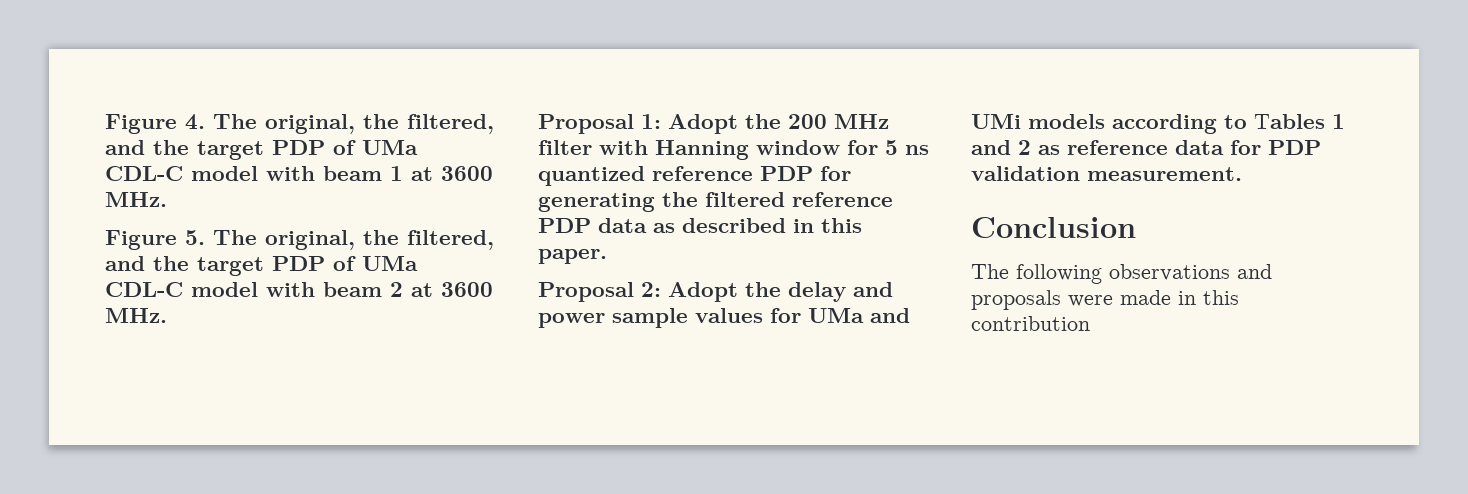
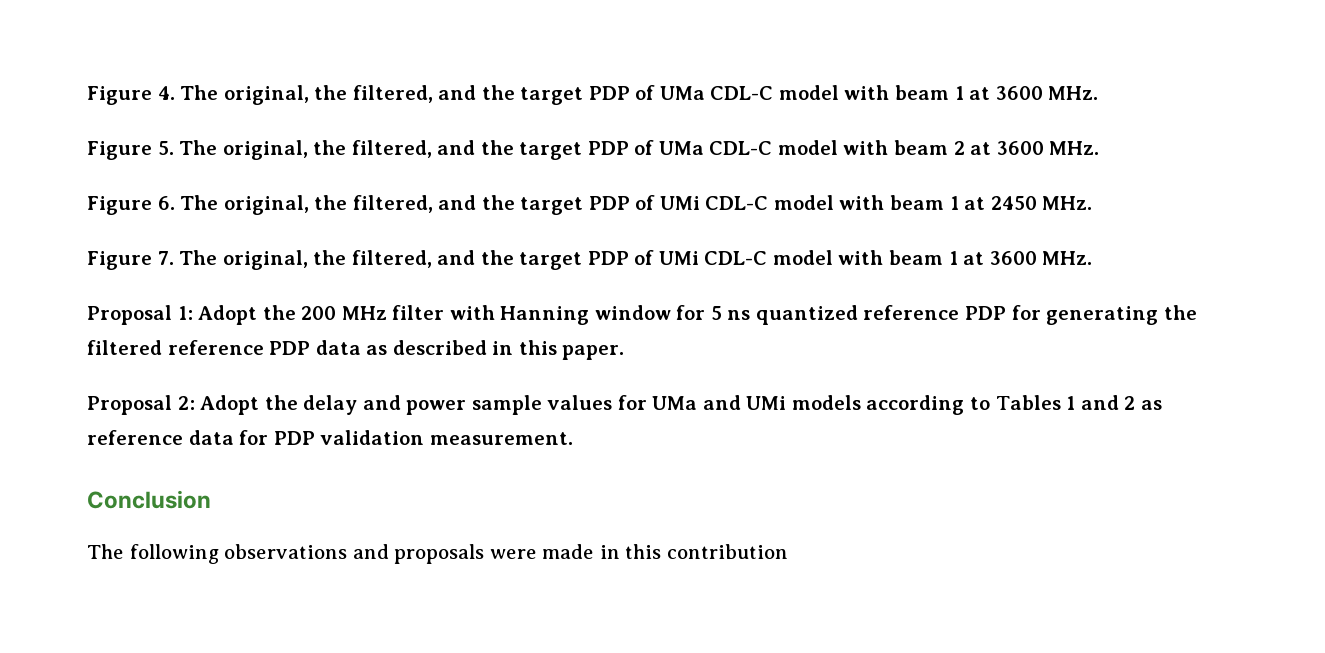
+ Figure 6. The original, the filtered, and the target PDP of UMi CDL-C model with beam 1 at 2450 MHz.
+ Figure 7. The original, the filtered, and the target PDP of UMi CDL-C model with beam 1 at 3600 MHz.

